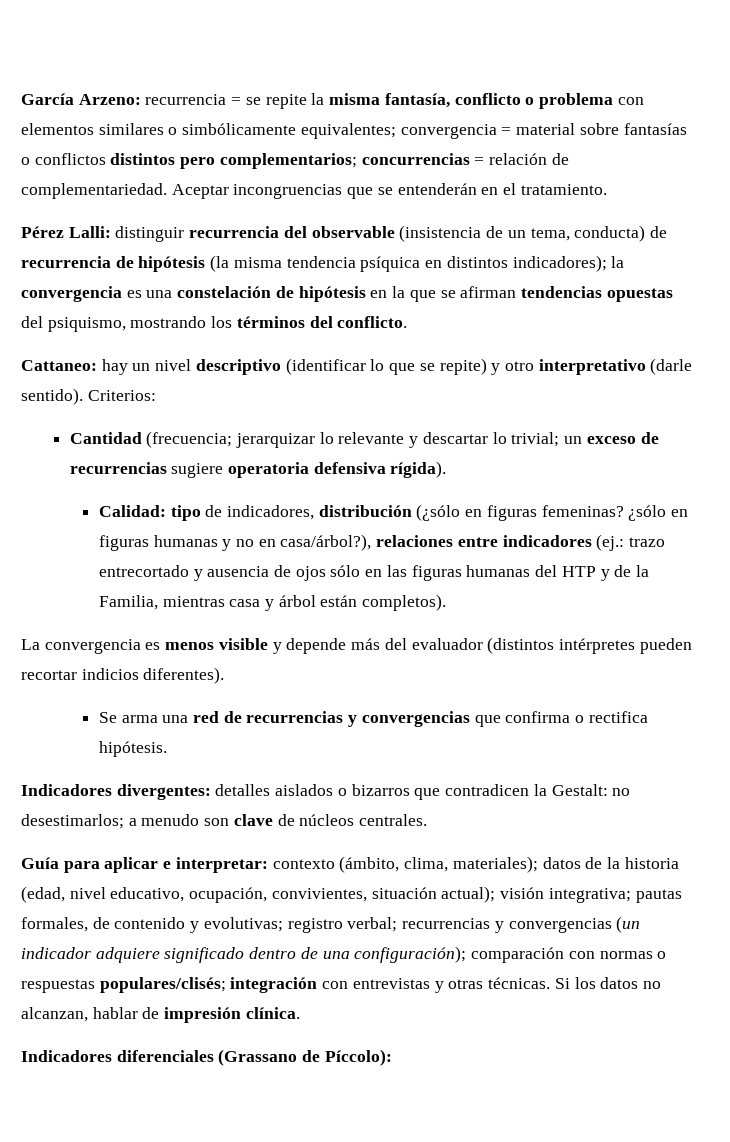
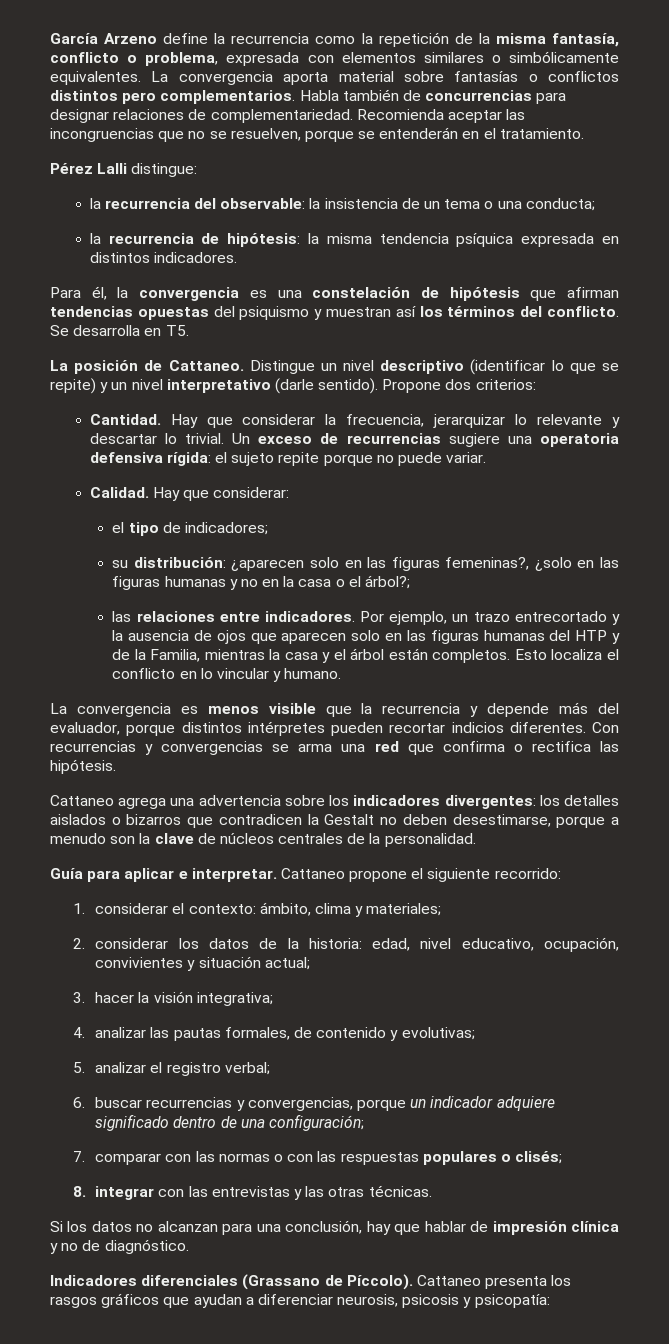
- García Arzeno: recurrencia = se repite la misma fantasía, conflicto o problema con elementos similares o simbólicamente equivalentes; convergencia = material sobre fantasías o conflictos distintos pero complementarios; concurrencias = relación de complementariedad. Aceptar incongruencias que se entenderán en el tratamiento.
+ García Arzeno define la recurrencia como la repetición de la misma fantasía, conflicto o problema, expresada con elementos similares o simbólicamente equivalentes. La convergencia aporta material sobre fantasías o conflictos distintos pero complementarios. Habla también de concurrencias para designar relaciones de complementariedad. Recomienda aceptar las incongruencias que no se resuelven, porque se entenderán en el tratamiento.
- Pérez Lalli: distinguir recurrencia del observable (insistencia de un tema, conducta) de recurrencia de hipótesis (la misma tendencia psíquica en distintos indicadores); la convergencia es una constelación de hipótesis en la que se afirman tendencias opuestas del psiquismo, mostrando los términos del conflicto.
- Cattaneo: hay un nivel descriptivo (identificar lo que se repite) y otro interpretativo (darle sentido).
+ Pérez Lalli distingue:
+ la recurrencia del observable: la insistencia de un tema o una conducta;
+ la recurrencia de hipótesis: la misma tendencia psíquica expresada en distintos indicadores.
+ Para él, la convergencia es una constelación de hipótesis que afirman tendencias opuestas del psiquismo y muestran así los términos del conflicto. Se desarrolla en T5.
+ La posición de Cattaneo. Distingue un nivel descriptivo (identificar lo que se repite) y un nivel interpretativo (darle sentido).
- Criterios:
- Cantidad (frecuencia; jerarquizar lo relevante y descartar lo trivial; un exceso de recurrencias sugiere operatoria defensiva rígida).
- Calidad: tipo de indicadores, distribución (¿sólo en figuras femeninas? ¿sólo en figuras humanas y no en casa/árbol?), relaciones entre indicadores (ej.: trazo entrecortado y ausencia de ojos sólo en las figuras humanas del HTP y de la Familia, mientras casa y árbol están completos).
+ Propone dos criterios:
+ Cantidad. Hay que considerar la frecuencia, jerarquizar lo relevante y descartar lo trivial. Un exceso de recurrencias sugiere una operatoria defensiva rígida: el sujeto repite porque no puede variar.
+ Calidad. Hay que considerar:
+ el tipo de indicadores;
+ su distribución: ¿aparecen solo en las figuras femeninas?, ¿solo en las figuras humanas y no en la casa o el árbol?;
+ las relaciones entre indicadores. Por ejemplo, un trazo entrecortado y la ausencia de ojos que aparecen solo en las figuras humanas del HTP y de la Familia, mientras la casa y el árbol están completos. Esto localiza el conflicto en lo vincular y humano.
- La convergencia es menos visible y depende más del evaluador (distintos intérpretes pueden recortar indicios diferentes).
- Se arma una red de recurrencias y convergencias que confirma o rectifica hipótesis.
+ La convergencia es menos visible que la recurrencia y depende más del evaluador, porque distintos intérpretes pueden recortar indicios diferentes. Con recurrencias y convergencias se arma una red que confirma o rectifica las hipótesis.
- Indicadores divergentes: detalles aislados o bizarros que contradicen la Gestalt: no desestimarlos; a menudo son clave de núcleos centrales.
+ Cattaneo agrega una advertencia sobre los indicadores divergentes: los detalles aislados o bizarros que contradicen la Gestalt no deben desestimarse, porque a menudo son la clave de núcleos centrales de la personalidad.
- Guía para aplicar e interpretar: contexto (ámbito, clima, materiales); datos de la historia (edad, nivel educativo, ocupación, convivientes, situación actual); visión integrativa; pautas formales, de contenido y evolutivas; registro verbal; recurrencias y convergencias (un indicador adquiere significado dentro de una configuración); comparación con normas o respuestas populares/clisés; integración con entrevistas y otras técnicas. Si los datos no alcanzan, hablar de impresión clínica.
- Indicadores diferenciales (Grassano de Píccolo):
+ Guía para aplicar e interpretar. Cattaneo propone el siguiente recorrido:
+ 1. considerar el contexto: ámbito, clima y materiales;
+ 2. considerar los datos de la historia: edad, nivel educativo, ocupación, convivientes y situación actual;
+ 3. hacer la visión integrativa;
+ 4. analizar las pautas formales, de contenido y evolutivas;
+ 5. analizar el registro verbal;
+ 6. buscar recurrencias y convergencias, porque un indicador adquiere significado dentro de una configuración;
+ 7. comparar con las normas o con las respuestas populares o clisés;
+ 8. integrar con las entrevistas y las otras técnicas.
+ Si los datos no alcanzan para una conclusión, hay que hablar de impresión clínica y no de diagnóstico.
+ Indicadores diferenciales (Grassano de Píccolo). Cattaneo presenta los rasgos gráficos que ayudan a diferenciar neurosis, psicosis y psicopatía:

